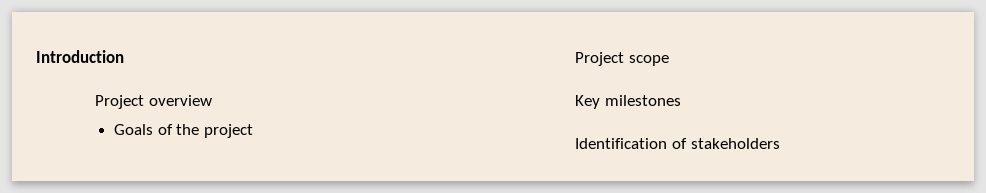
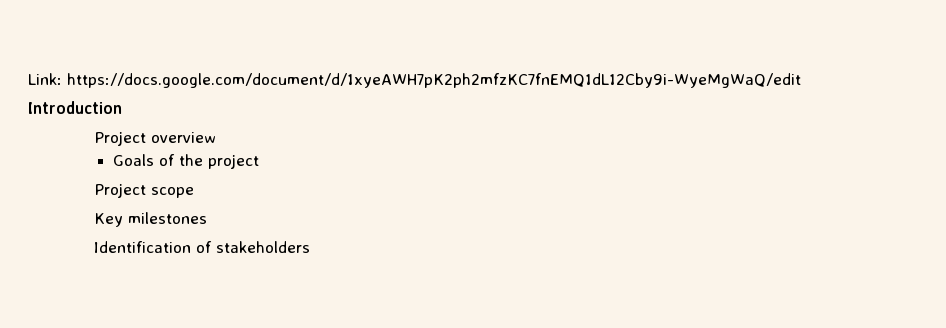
+ Link: https://docs.google.com/document/d/1xyeAWH7pK2ph2mfzKC7fnEMQ1dL12Cby9i-WyeMgWaQ/edit

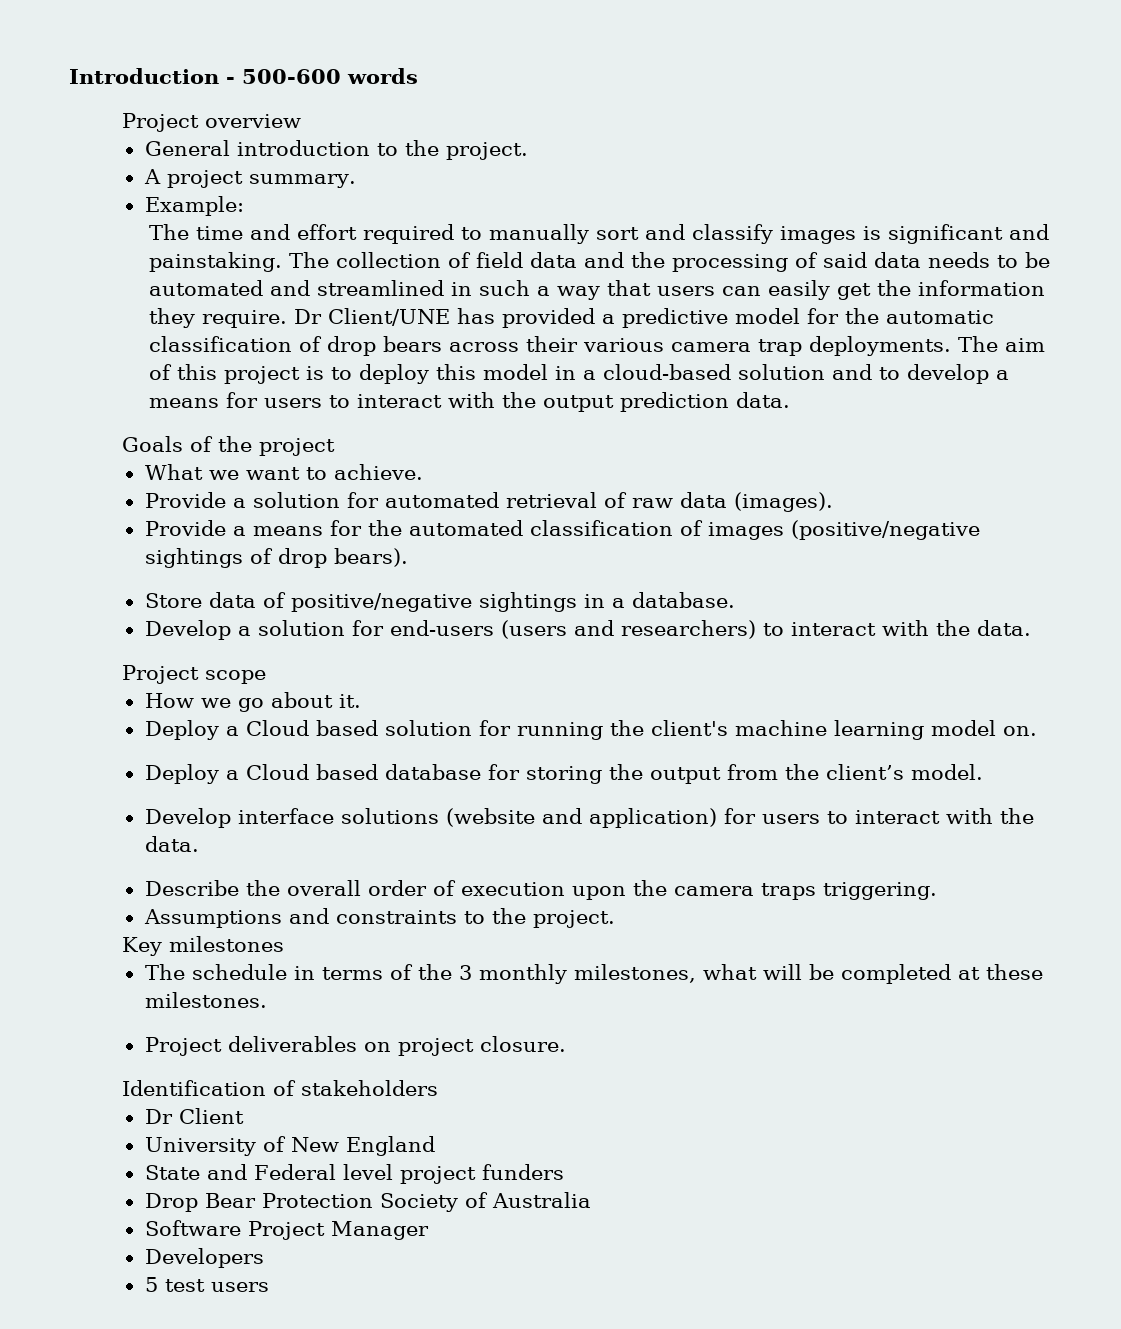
- Link: https://docs.google.com/document/d/1xyeAWH7pK2ph2mfzKC7fnEMQ1dL12Cby9i-WyeMgWaQ/edit
- Introduction
+ Introduction - 500-600 words
+ General introduction to the project.
+ A project summary.
+ Example:
+ The time and effort required to manually sort and classify images is significant and painstaking. The collection of field data and the processing of said data needs to be automated and streamlined in such a way that users can easily get the information they require. Dr Client/UNE has provided a predictive model for the automatic classification of drop bears across their various camera trap deployments. The aim of this project is to deploy this model in a cloud-based solution and to develop a means for users to interact with the output prediction data.
  Goals of the project
+ What we want to achieve.
+ Provide a solution for automated retrieval of raw data (images).
+ Provide a means for the automated classification of images (positive/negative sightings of drop bears).
+ Store data of positive/negative sightings in a database.
+ Develop a solution for end-users (users and researchers) to interact with the data.
  Project scope
+ How we go about it.
+ Deploy a Cloud based solution for running the client's machine learning model on.
+ Deploy a Cloud based database for storing the output from the client’s model.
+ Develop interface solutions (website and application) for users to interact with the data.
+ Describe the overall order of execution upon the camera traps triggering.
+ Assumptions and constraints to the project.
  Key milestones
+ The schedule in terms of the 3 monthly milestones, what will be completed at these milestones.
+ Project deliverables on project closure.
  Identification of stakeholders
+ Dr Client
+ University of New England
+ State and Federal level project funders
+ Drop Bear Protection Society of Australia
+ Software Project Manager
+ Developers
+ 5 test users

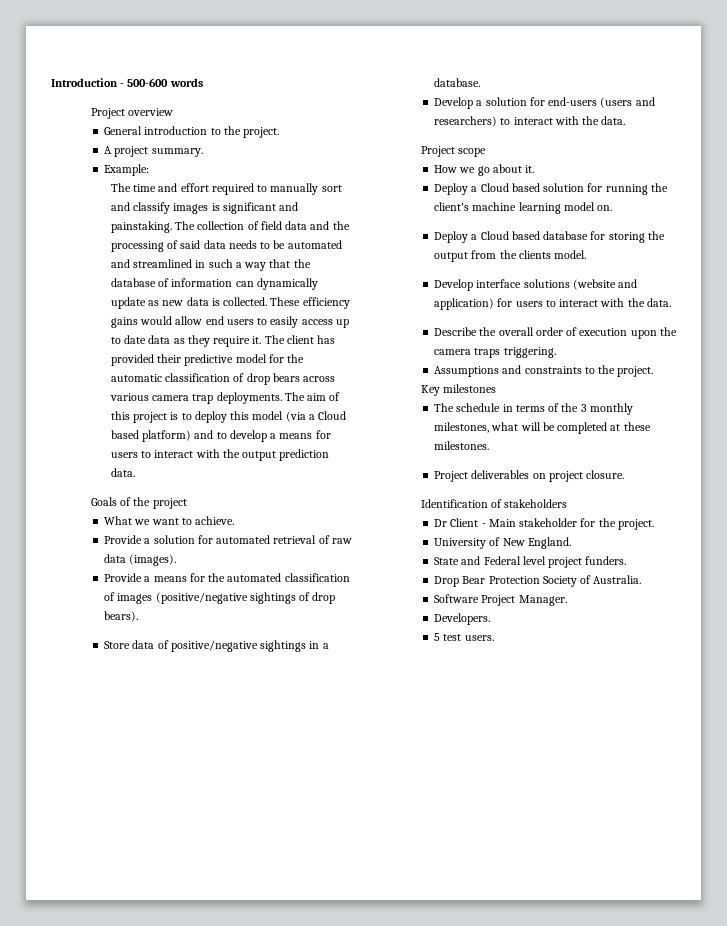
- The collection of field data and the processing of said data needs to be automated and streamlined in such a way that users can easily get the information they require. Dr Client/UNE has provided a predictive model for the automatic classification of drop bears across their various camera trap deployments.
+ The collection of field data and the processing of said data needs to be automated and streamlined in such a way that the database of information can dynamically update as new data is collected. These efficiency gains would allow end users to easily access up to date data as they require it. The client has provided their predictive model for the automatic classification of drop bears across various camera trap deployments.
- The aim of this project is to deploy this model in a cloud-based solution and to develop a means for users to interact with the output prediction data.
+ The aim of this project is to deploy this model (via a Cloud based platform) and to develop a means for users to interact with the output prediction data.
- Deploy a Cloud based database for storing the output from the client’s model.
+ Deploy a Cloud based database for storing the output from the clients model.
- Dr Client
+ Dr Client - Main stakeholder for the project.
- University of New England
+ University of New England.
- State and Federal level project funders
+ State and Federal level project funders.
- Drop Bear Protection Society of Australia
+ Drop Bear Protection Society of Australia.
- Software Project Manager
- Developers
+ Software Project Manager.
+ Developers.
- 5 test users
+ 5 test users.

